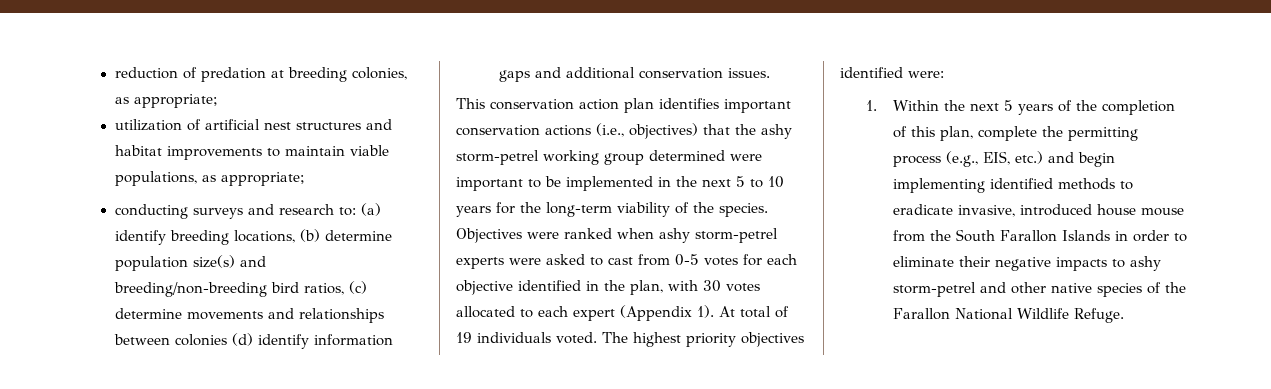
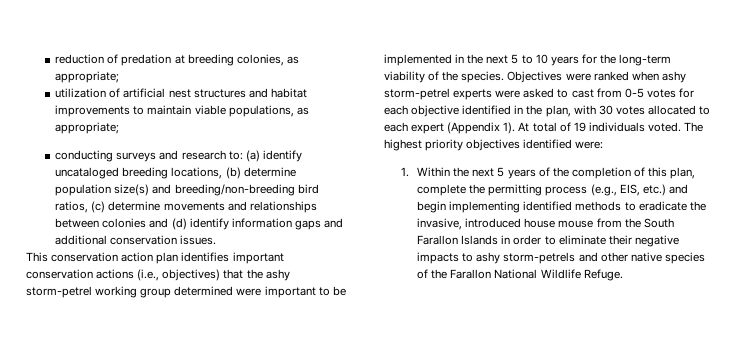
- conducting surveys and research to: (a) identify breeding locations, (b) determine population size(s) and breeding/non-breeding bird ratios, (c) determine movements and relationships between colonies (d) identify information gaps and additional conservation issues.
+ conducting surveys and research to: (a) identify uncataloged breeding locations, (b) determine population size(s) and breeding/non-breeding bird ratios, (c) determine movements and relationships between colonies and (d) identify information gaps and additional conservation issues.
- 1. Within the next 5 years of the completion of this plan, complete the permitting process (e.g., EIS, etc.) and begin implementing identified methods to eradicate invasive, introduced house mouse from the South Farallon Islands in order to eliminate their negative impacts to ashy storm-petrel and other native species of the Farallon National Wildlife Refuge.
+ 1. Within the next 5 years of the completion of this plan, complete the permitting process (e.g., EIS, etc.) and begin implementing identified methods to eradicate the invasive, introduced house mouse from the South Farallon Islands in order to eliminate their negative impacts to ashy storm-petrels and other native species of the Farallon National Wildlife Refuge.

